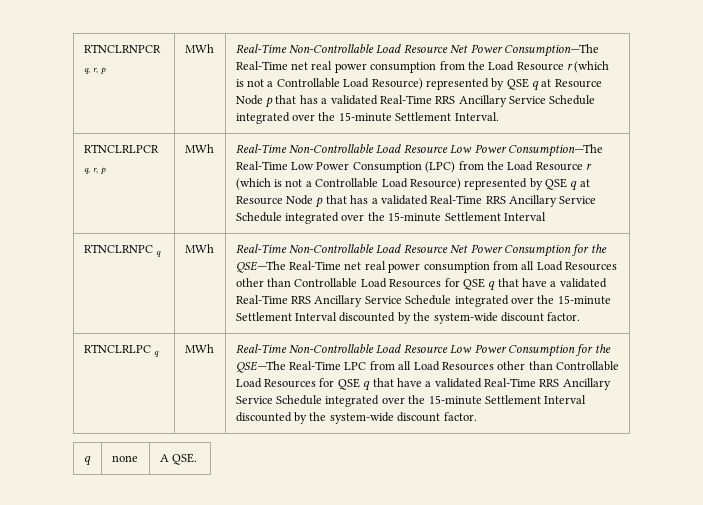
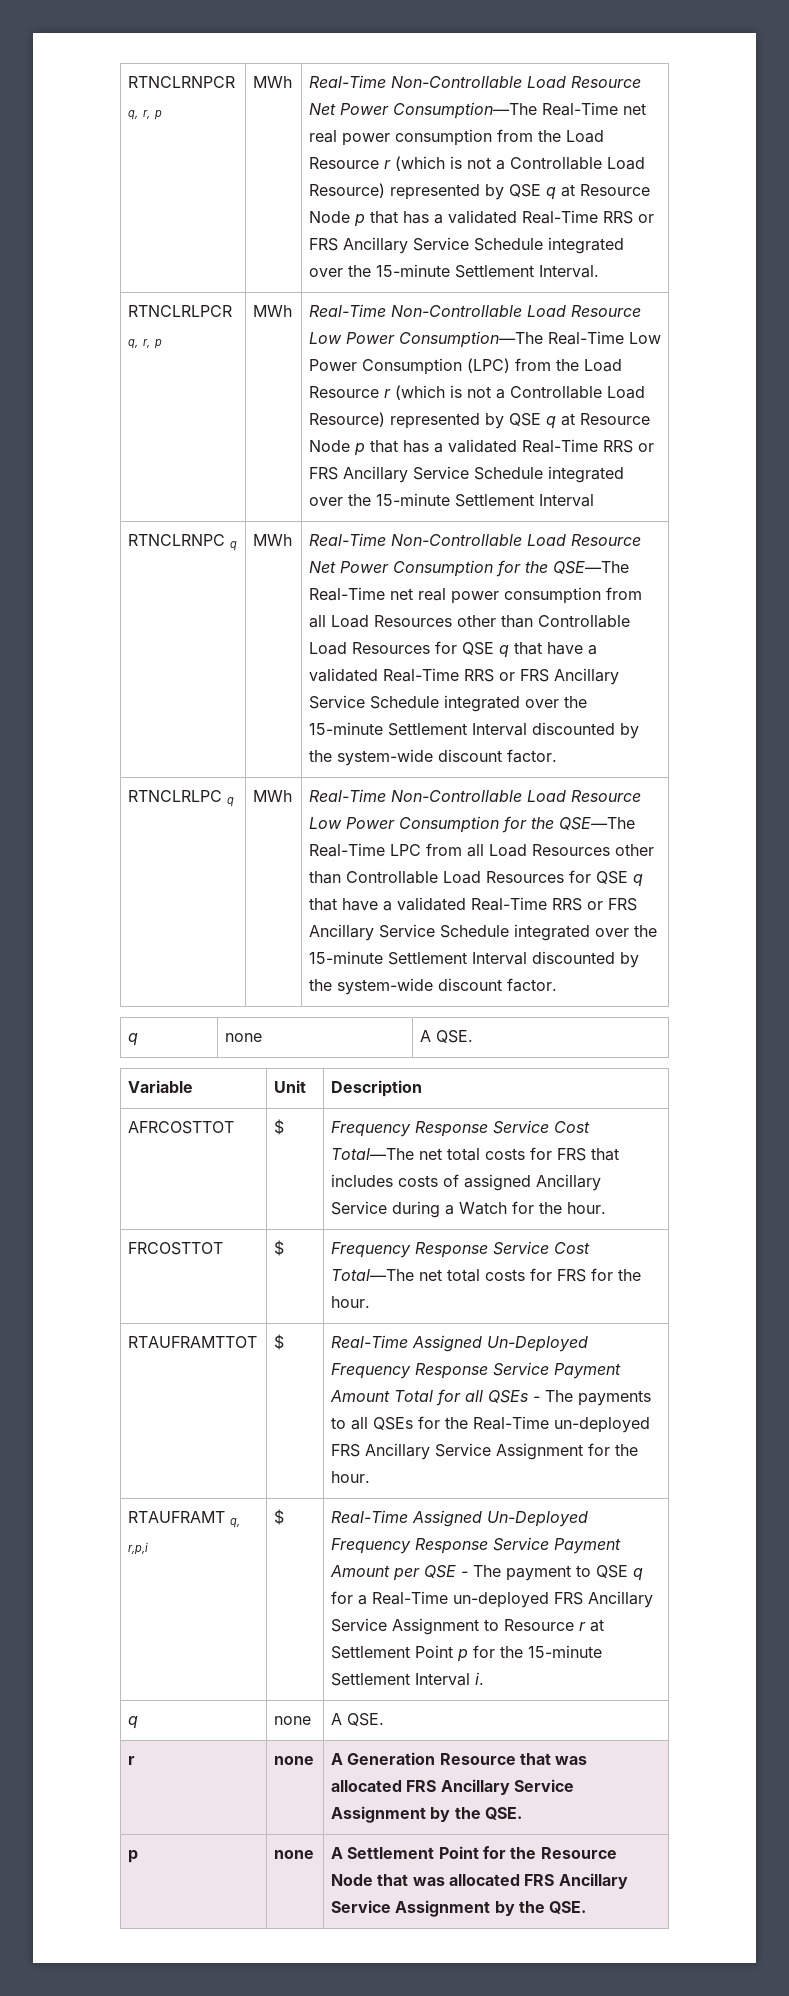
- Real-Time Non-Controllable Load Resource Net Power Consumption—The Real-Time net real power consumption from the Load Resource r (which is not a Controllable Load Resource) represented by QSE q at Resource Node p that has a validated Real-Time RRS Ancillary Service Schedule integrated over the 15-minute Settlement Interval.
+ Real-Time Non-Controllable Load Resource Net Power Consumption—The Real-Time net real power consumption from the Load Resource r (which is not a Controllable Load Resource) represented by QSE q at Resource Node p that has a validated Real-Time RRS or FRS Ancillary Service Schedule integrated over the 15-minute Settlement Interval.
- Real-Time Non-Controllable Load Resource Low Power Consumption—The Real-Time Low Power Consumption (LPC) from the Load Resource r (which is not a Controllable Load Resource) represented by QSE q at Resource Node p that has a validated Real-Time RRS Ancillary Service Schedule integrated over the 15-minute Settlement Interval
+ Real-Time Non-Controllable Load Resource Low Power Consumption—The Real-Time Low Power Consumption (LPC) from the Load Resource r (which is not a Controllable Load Resource) represented by QSE q at Resource Node p that has a validated Real-Time RRS or FRS Ancillary Service Schedule integrated over the 15-minute Settlement Interval
- Real-Time Non-Controllable Load Resource Net Power Consumption for the QSE—The Real-Time net real power consumption from all Load Resources other than Controllable Load Resources for QSE q that have a validated Real-Time RRS Ancillary Service Schedule integrated over the 15-minute Settlement Interval discounted by the system-wide discount factor.
+ Real-Time Non-Controllable Load Resource Net Power Consumption for the QSE—The Real-Time net real power consumption from all Load Resources other than Controllable Load Resources for QSE q that have a validated Real-Time RRS or FRS Ancillary Service Schedule integrated over the 15-minute Settlement Interval discounted by the system-wide discount factor.
- Real-Time Non-Controllable Load Resource Low Power Consumption for the QSE—The Real-Time LPC from all Load Resources other than Controllable Load Resources for QSE q that have a validated Real-Time RRS Ancillary Service Schedule integrated over the 15-minute Settlement Interval discounted by the system-wide discount factor.
+ Real-Time Non-Controllable Load Resource Low Power Consumption for the QSE—The Real-Time LPC from all Load Resources other than Controllable Load Resources for QSE q that have a validated Real-Time RRS or FRS Ancillary Service Schedule integrated over the 15-minute Settlement Interval discounted by the system-wide discount factor.
+ Variable | Unit | Description
+ AFRCOSTTOT | $ | Frequency Response Service Cost Total—The net total costs for FRS that includes costs of assigned Ancillary Service during a Watch for the hour.
+ FRCOSTTOT | $ | Frequency Response Service Cost Total—The net total costs for FRS for the hour.
+ RTAUFRAMTTOT | $ | Real-Time Assigned Un-Deployed Frequency Response Service Payment Amount Total for all QSEs - The payments to all QSEs for the Real-Time un-deployed FRS Ancillary Service Assignment for the hour.
+ RTAUFRAMT q, r,p,i | $ | Real-Time Assigned Un-Deployed Frequency Response Service Payment Amount per QSE - The payment to QSE q for a Real-Time un-deployed FRS Ancillary Service Assignment to Resource r at Settlement Point p for the 15-minute Settlement Interval i.
+ q | none | A QSE.
+ r | none | A Generation Resource that was allocated FRS Ancillary Service Assignment by the QSE.
+ p | none | A Settlement Point for the Resource Node that was allocated FRS Ancillary Service Assignment by the QSE.

